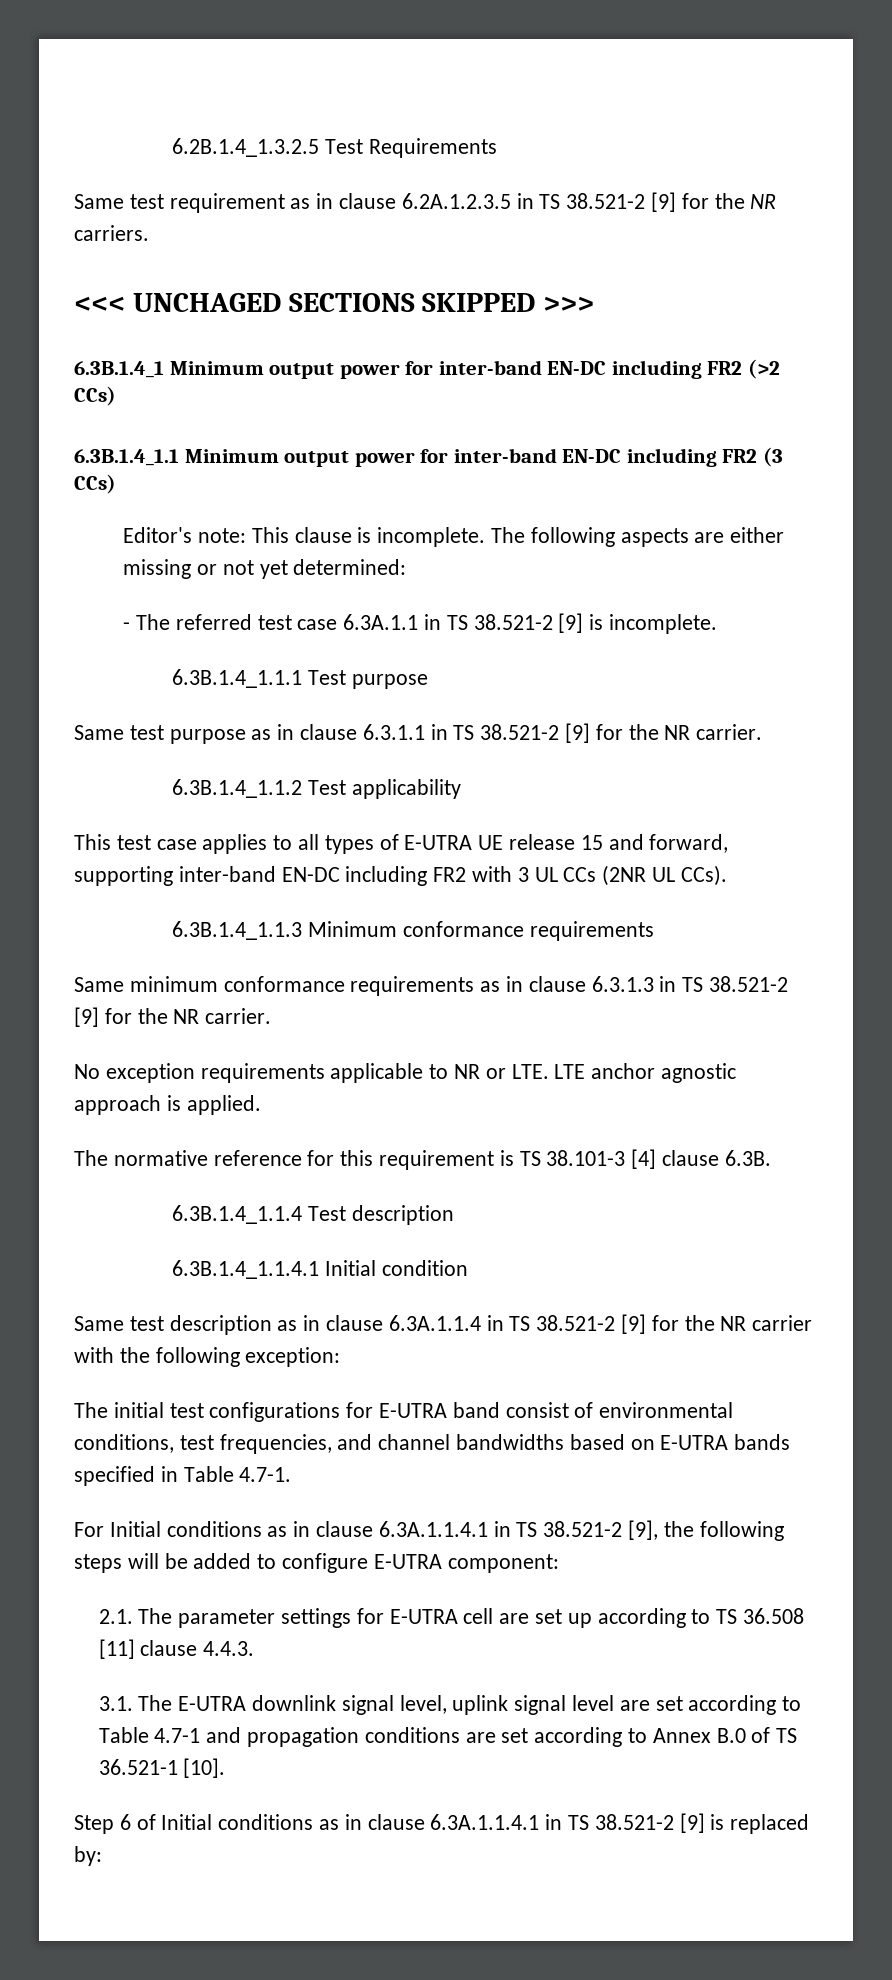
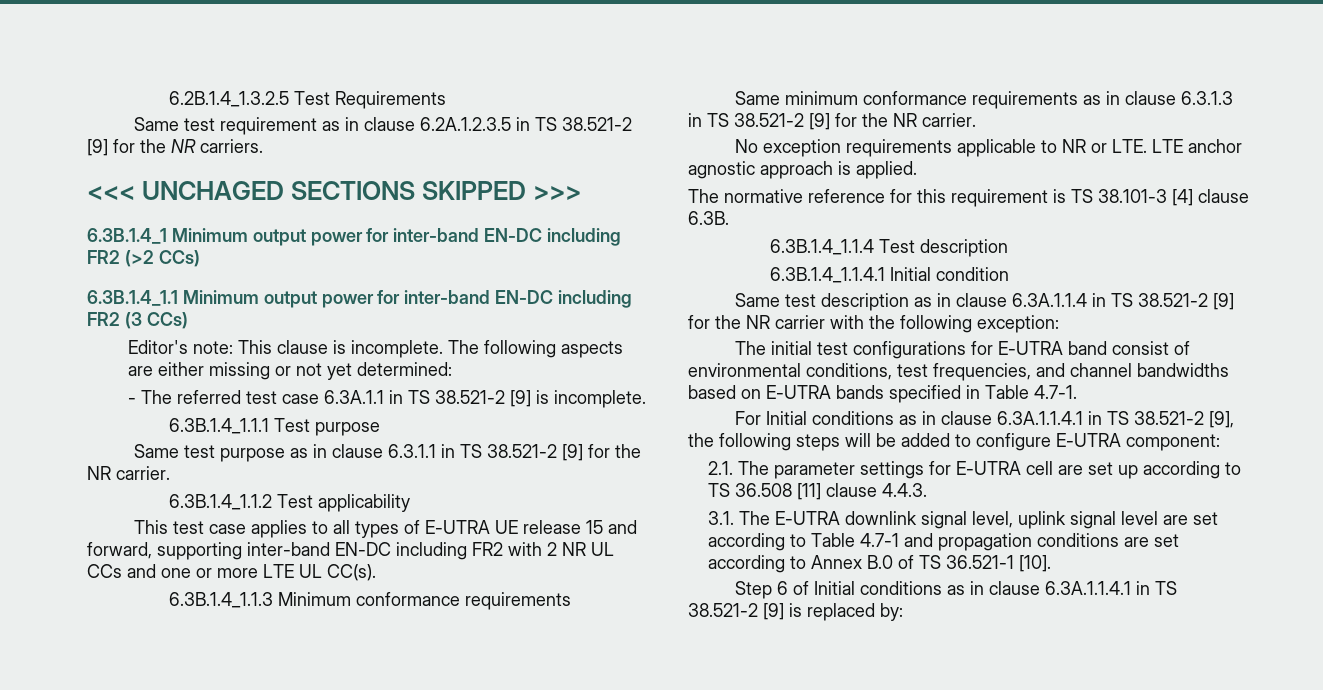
- This test case applies to all types of E-UTRA UE release 15 and forward, supporting inter-band EN-DC including FR2 with 3 UL CCs (2NR UL CCs).
+ This test case applies to all types of E-UTRA UE release 15 and forward, supporting inter-band EN-DC including FR2 with 2 NR UL CCs and one or more LTE UL CC(s).

